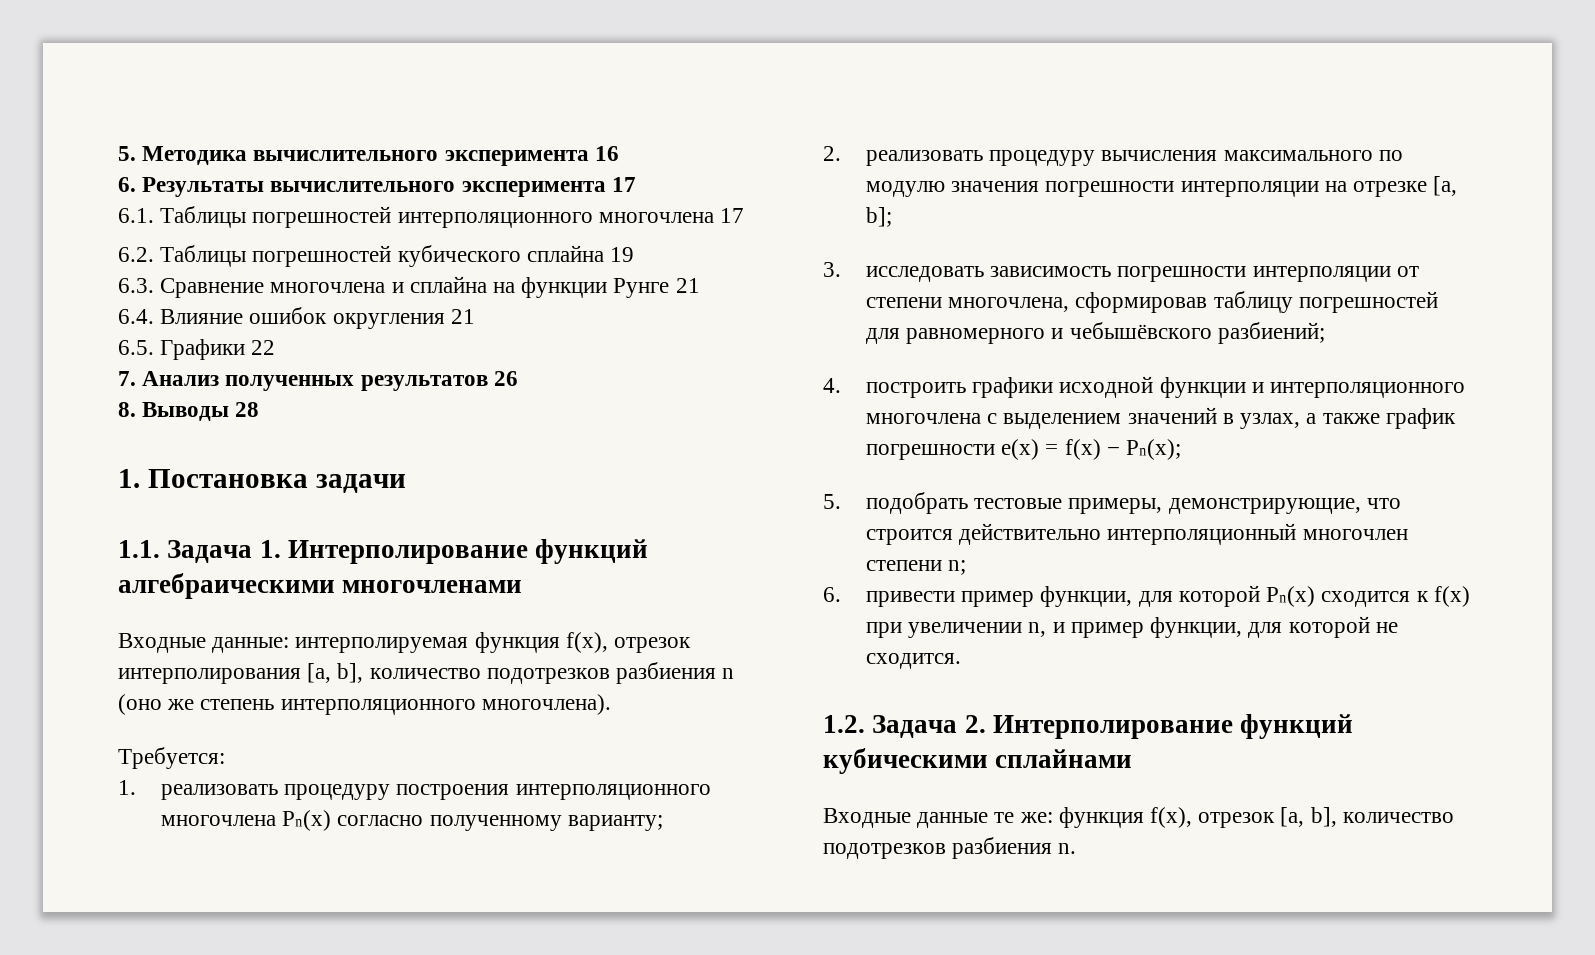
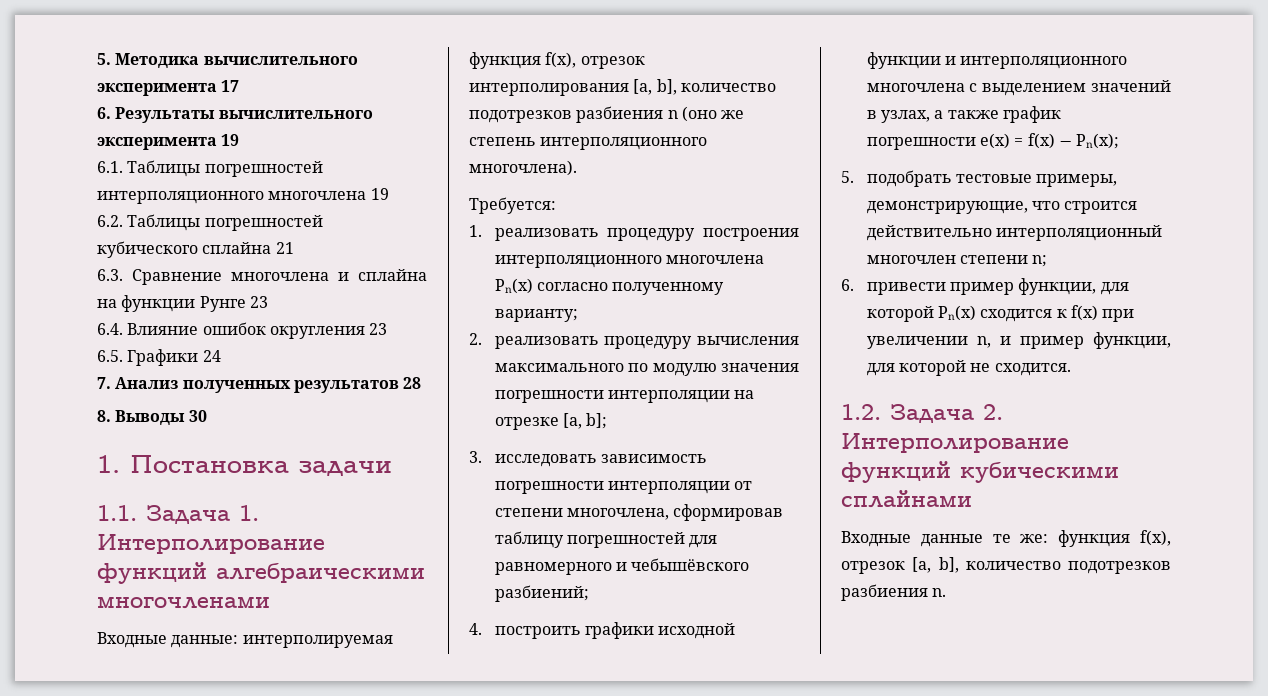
- 5. Методика вычислительного эксперимента 16
+ 5. Методика вычислительного эксперимента 17
- 6. Результаты вычислительного эксперимента 17
+ 6. Результаты вычислительного эксперимента 19
- 6.1. Таблицы погрешностей интерполяционного многочлена 17
+ 6.1. Таблицы погрешностей интерполяционного многочлена 19
- 6.2. Таблицы погрешностей кубического сплайна 19
+ 6.2. Таблицы погрешностей кубического сплайна 21
- 6.3. Сравнение многочлена и сплайна на функции Рунге 21
+ 6.3. Сравнение многочлена и сплайна на функции Рунге 23
- 6.4. Влияние ошибок округления 21
+ 6.4. Влияние ошибок округления 23
- 6.5. Графики 22
+ 6.5. Графики 24
- 7. Анализ полученных результатов 26
+ 7. Анализ полученных результатов 28
- 8. Выводы 28
+ 8. Выводы 30

